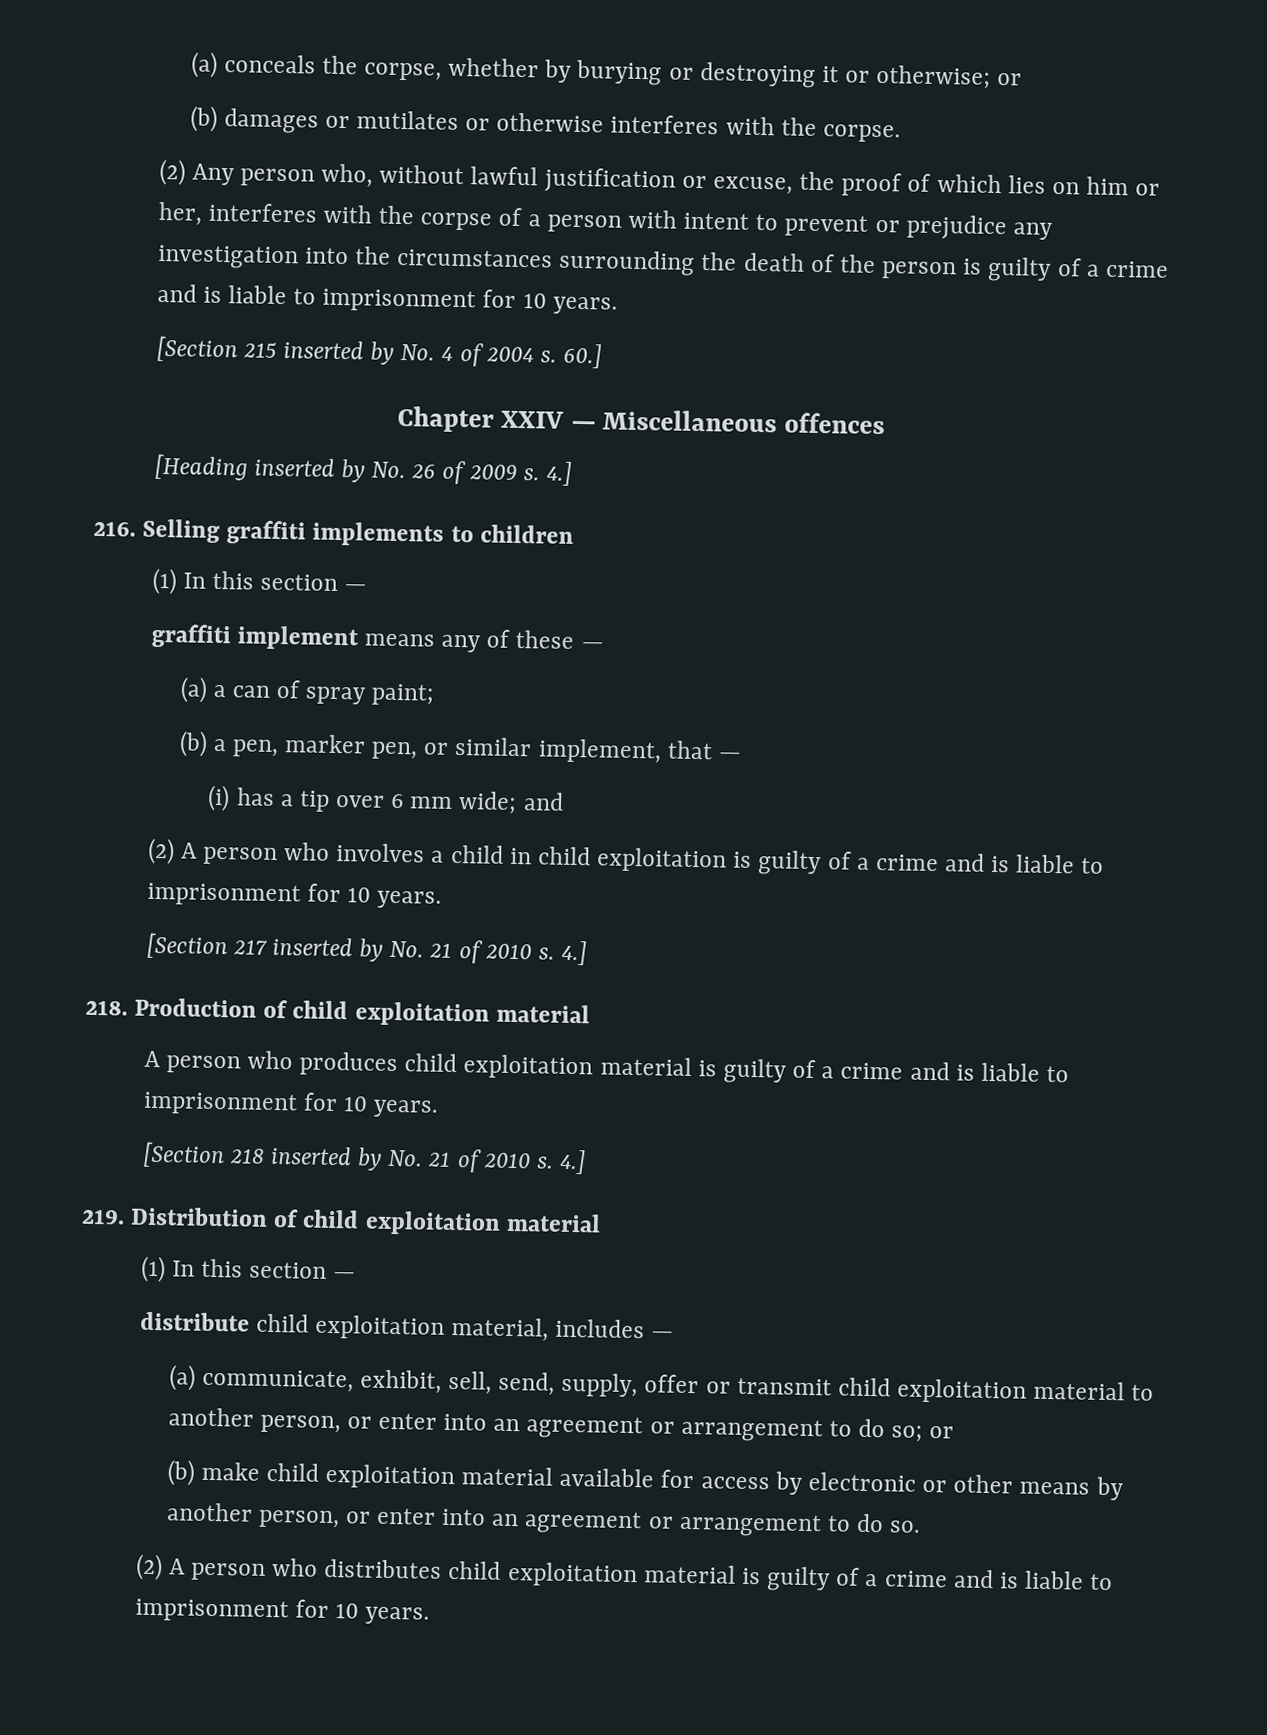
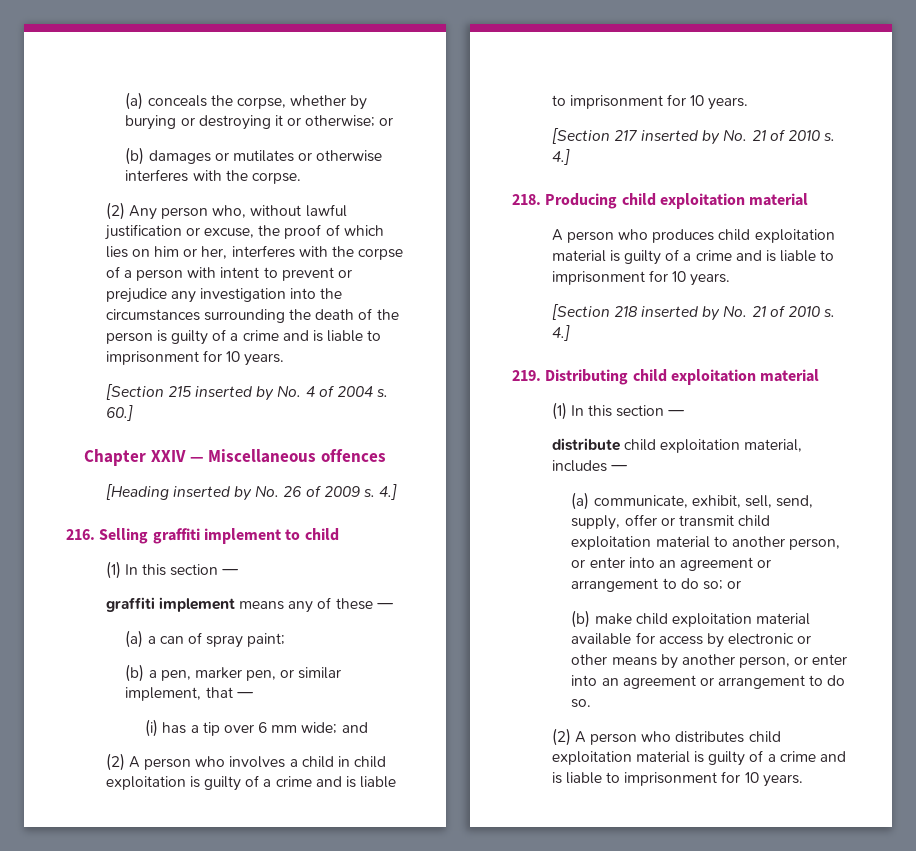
- 216. Selling graffiti implements to children
+ 216. Selling graffiti implement to child
- 218. Production of child exploitation material
+ 218. Producing child exploitation material
- 219. Distribution of child exploitation material
+ 219. Distributing child exploitation material

